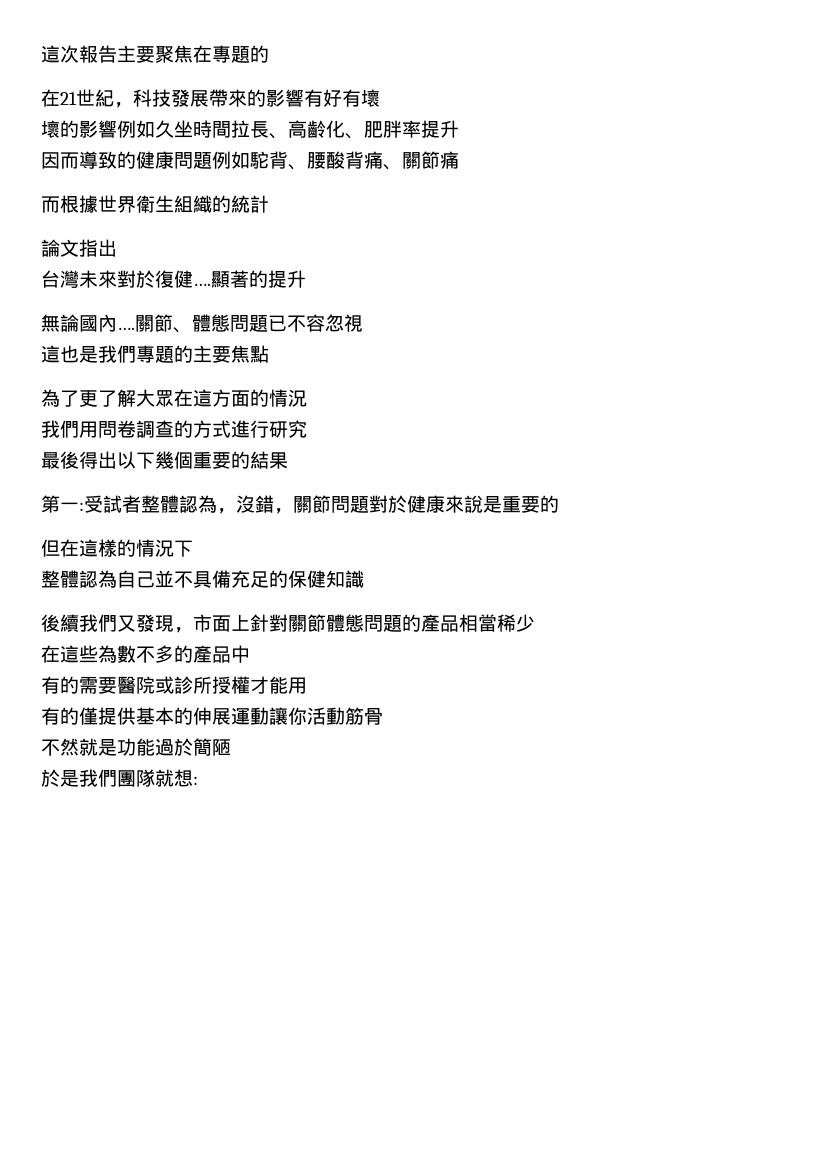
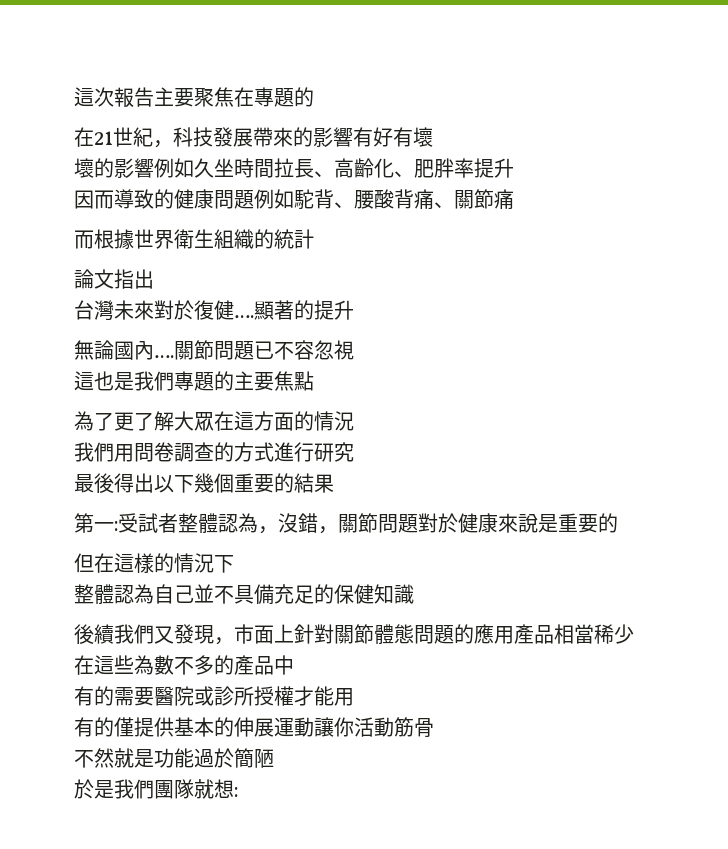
- 關節、體態問題已不容忽視
+ 關節問題已不容忽視
- 後續我們又發現，市面上針對關節體態問題的產品相當稀少
+ 後續我們又發現，市面上針對關節體態問題的應用產品相當稀少

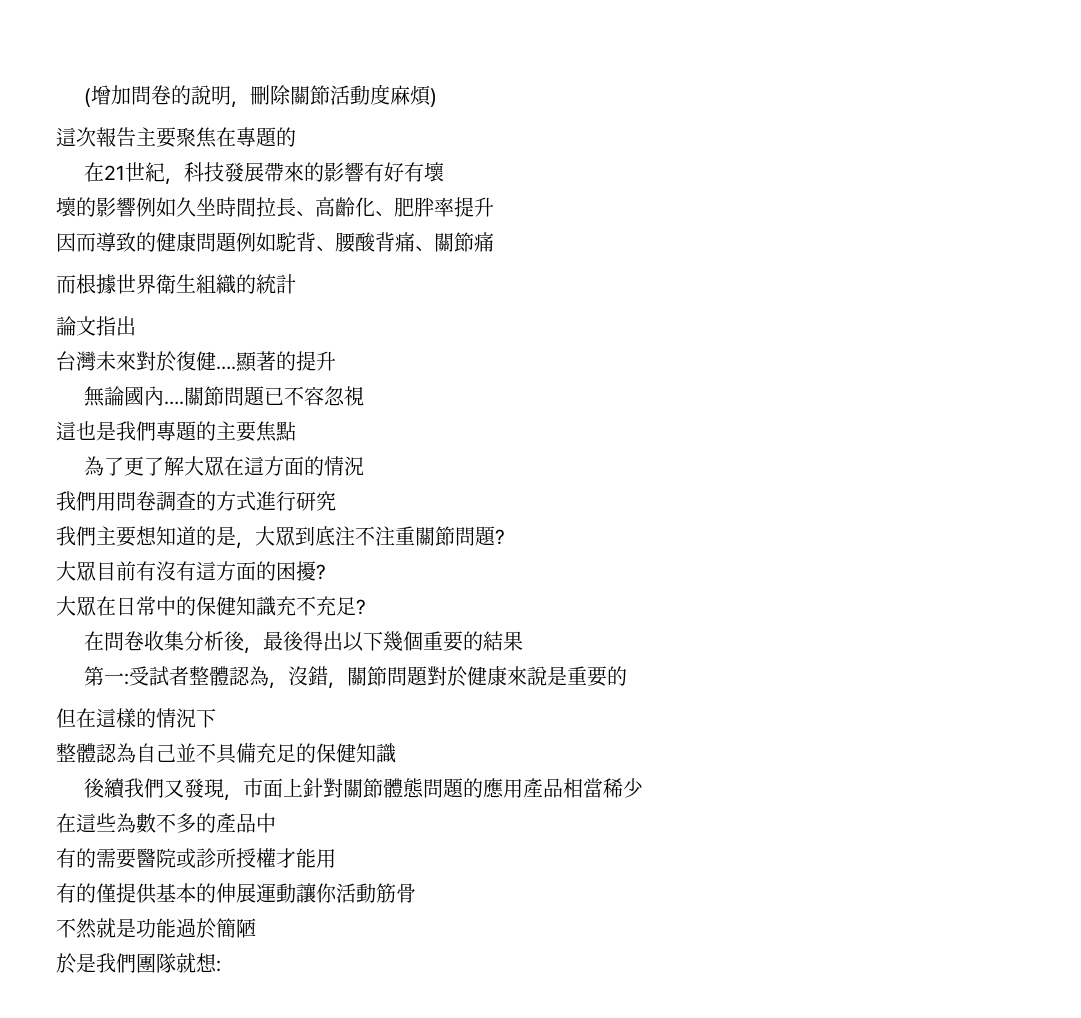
+ (增加問卷的說明，刪除關節活動度麻煩)
- 最後得出以下幾個重要的結果
+ 我們主要想知道的是，大眾到底注不注重關節問題?
+ 大眾目前有沒有這方面的困擾?
+ 大眾在日常中的保健知識充不充足?
+ 在問卷收集分析後，最後得出以下幾個重要的結果

